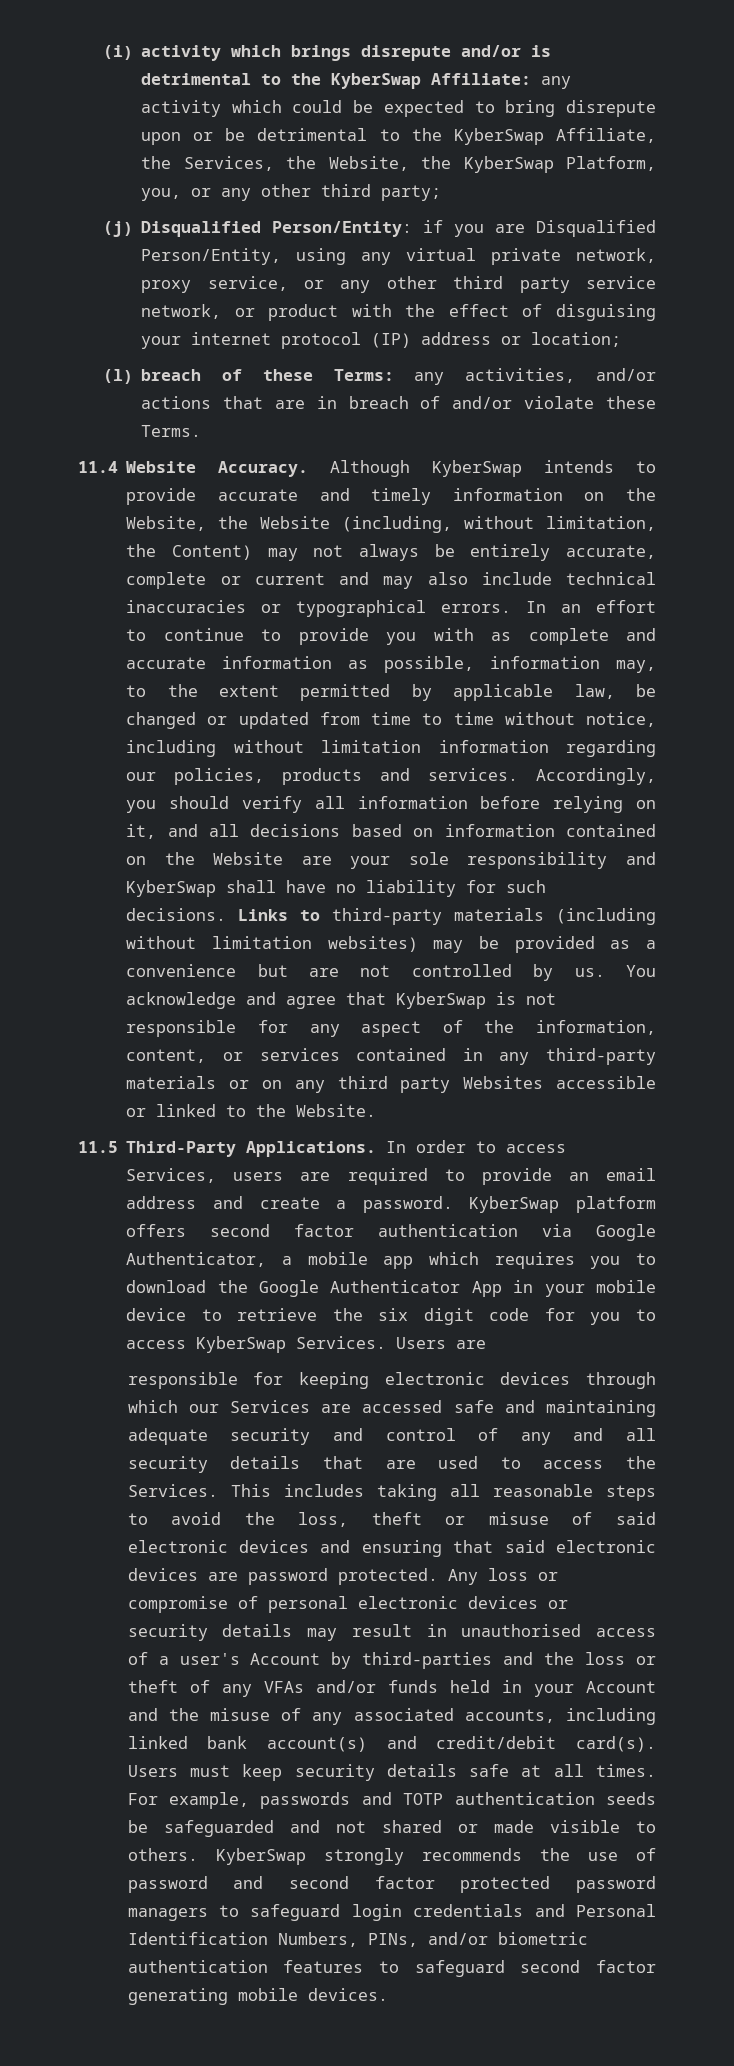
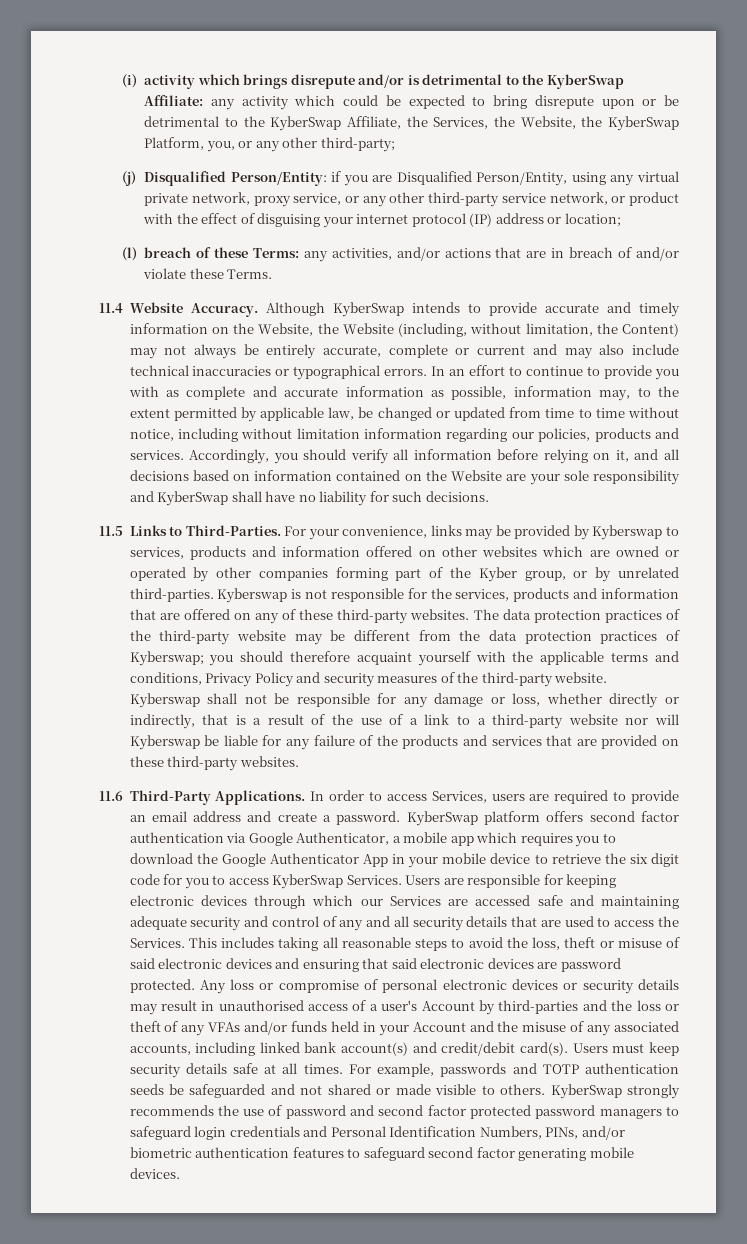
- (i) activity which brings disrepute and/or is detrimental to the KyberSwap Affiliate: any activity which could be expected to bring disrepute upon or be detrimental to the KyberSwap Affiliate, the Services, the Website, the KyberSwap Platform, you, or any other third party;
+ (i) activity which brings disrepute and/or is detrimental to the KyberSwap Affiliate: any activity which could be expected to bring disrepute upon or be detrimental to the KyberSwap Affiliate, the Services, the Website, the KyberSwap Platform, you, or any other third-party;
- (j) Disqualified Person/Entity: if you are Disqualified Person/Entity, using any virtual private network, proxy service, or any other third party service network, or product with the effect of disguising your internet protocol (IP) address or location;
+ (j) Disqualified Person/Entity: if you are Disqualified Person/Entity, using any virtual private network, proxy service, or any other third-party service network, or product with the effect of disguising your internet protocol (IP) address or location;
- Accordingly, you should verify all information before relying on it, and all decisions based on information contained on the Website are your sole responsibility and KyberSwap shall have no liability for such decisions. Links to third-party materials (including without limitation websites) may be provided as a convenience but are not controlled by us. You acknowledge and agree that KyberSwap is not responsible for any aspect of the information, content, or services contained in any third-party materials or on any third party Websites accessible or linked to the Website.
- 11.5 Third-Party Applications.
+ Accordingly, you should verify all information before relying on it, and all decisions based on information contained on the Website are your sole responsibility and KyberSwap shall have no liability for such decisions.
+ 11.5 Links to Third-Parties. For your convenience, links may be provided by Kyberswap to services, products and information offered on other websites which are owned or operated by other companies forming part of the Kyber group, or by unrelated third-parties. Kyberswap is not responsible for the services, products and information that are offered on any of these third-party websites. The data protection practices of the third-party website may be different from the data protection practices of Kyberswap; you should therefore acquaint yourself with the applicable terms and conditions, Privacy Policy and security measures of the third-party website. Kyberswap shall not be responsible for any damage or loss, whether directly or indirectly, that is a result of the use of a link to a third-party website nor will Kyberswap be liable for any failure of the products and services that are provided on these third-party websites.
+ 11.6 Third-Party Applications.
- Users are
- responsible for keeping electronic devices through which our Services are accessed safe and maintaining adequate security and control of any and all security details that are used to access the Services.
+ Users are responsible for keeping electronic devices through which our Services are accessed safe and maintaining adequate security and control of any and all security details that are used to access the Services.

